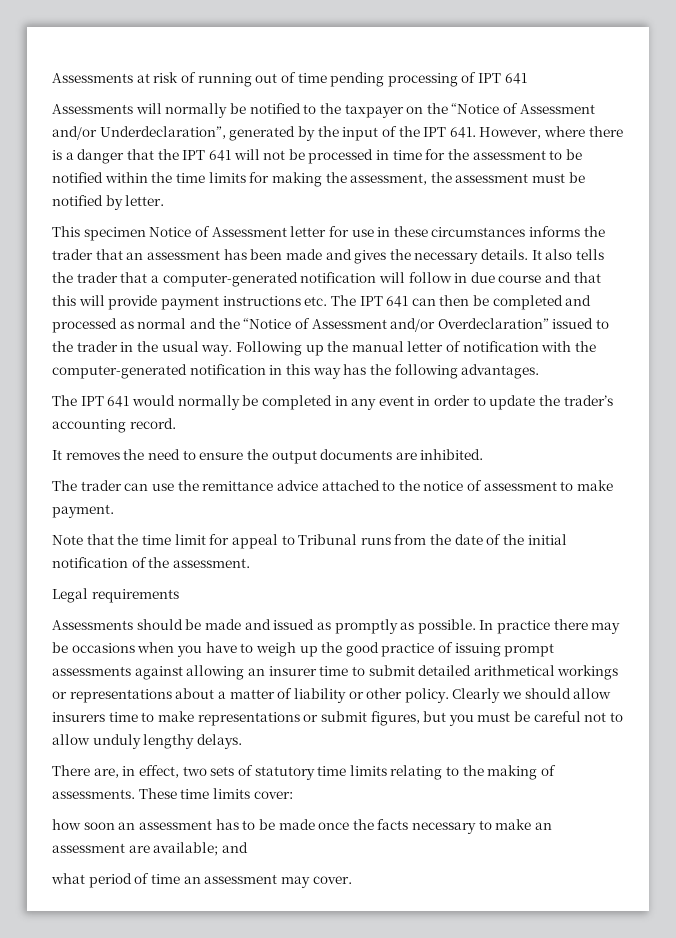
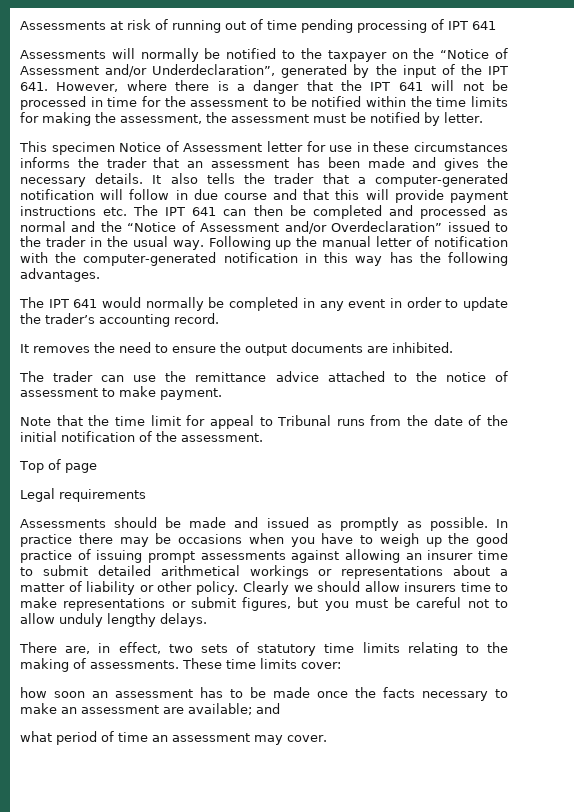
+ Top of page

